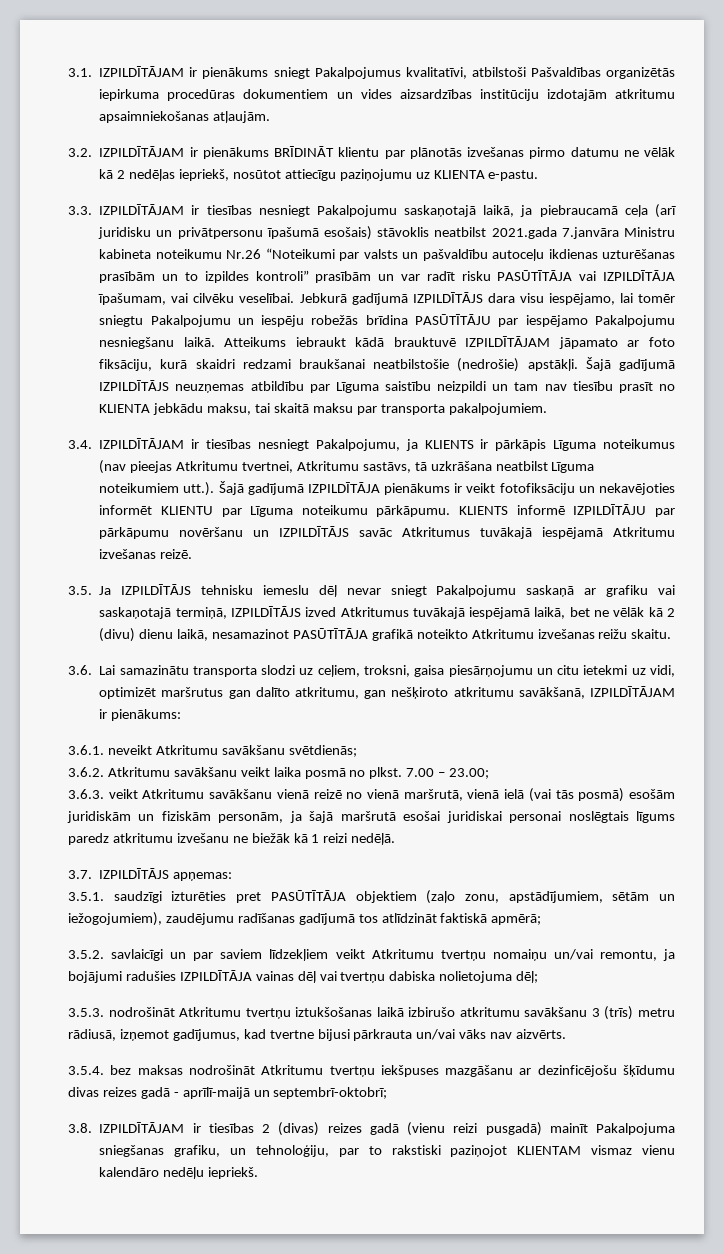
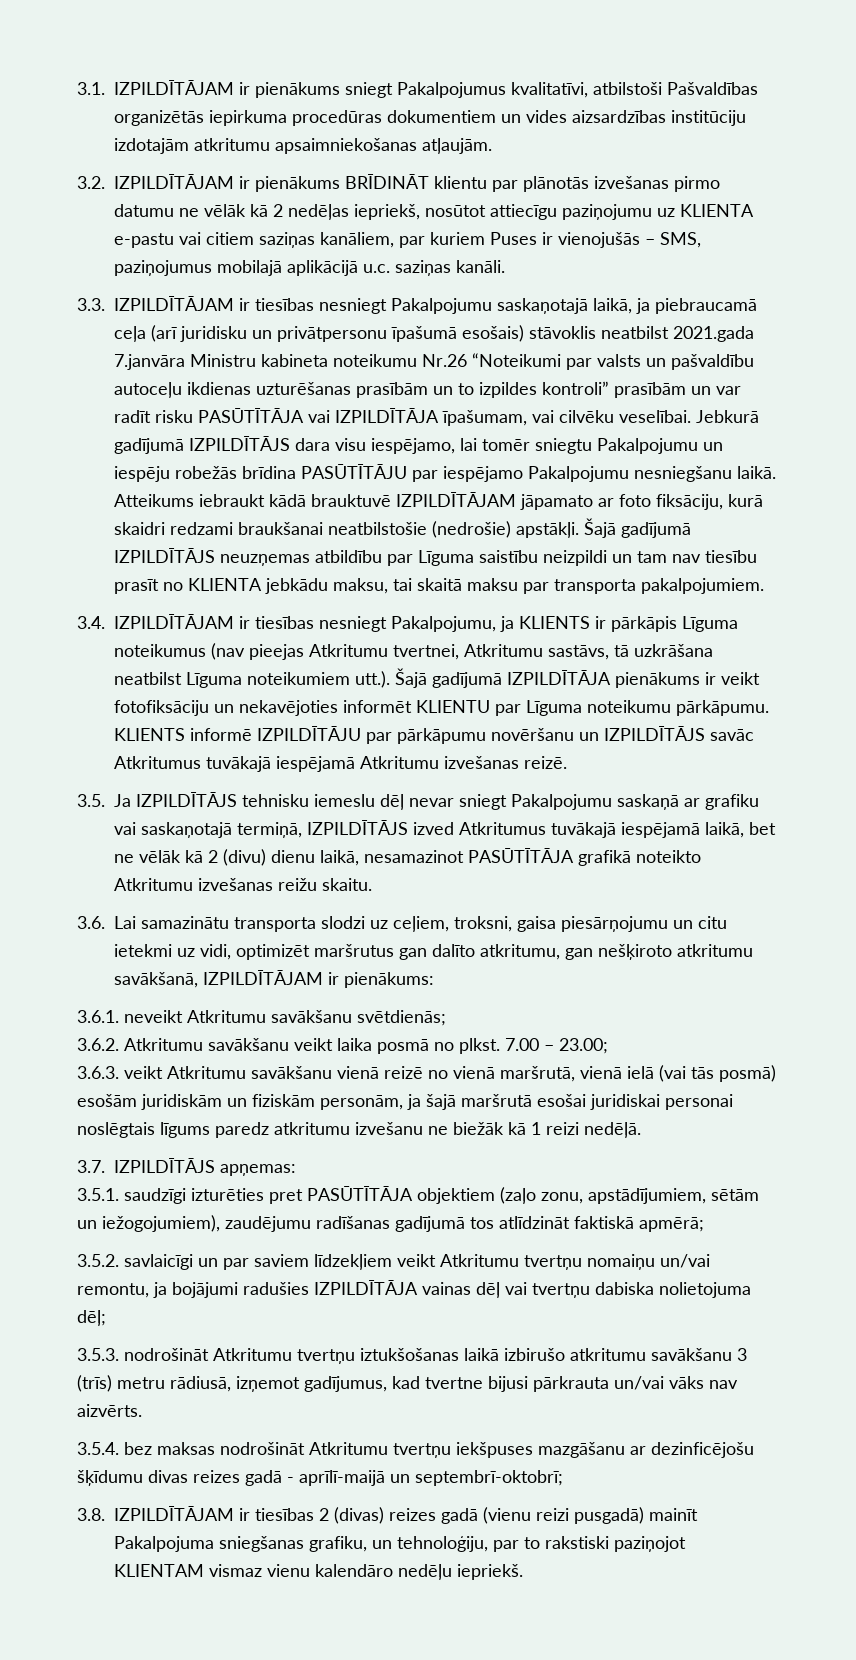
- 3.2. IZPILDĪTĀJAM ir pienākums BRĪDINĀT klientu par plānotās izvešanas pirmo datumu ne vēlāk kā 2 nedēļas iepriekš, nosūtot attiecīgu paziņojumu uz KLIENTA e-pastu.
+ 3.2. IZPILDĪTĀJAM ir pienākums BRĪDINĀT klientu par plānotās izvešanas pirmo datumu ne vēlāk kā 2 nedēļas iepriekš, nosūtot attiecīgu paziņojumu uz KLIENTA e-pastu vai citiem saziņas kanāliem, par kuriem Puses ir vienojušās – SMS, paziņojumus mobilajā aplikācijā u.c. saziņas kanāli.

